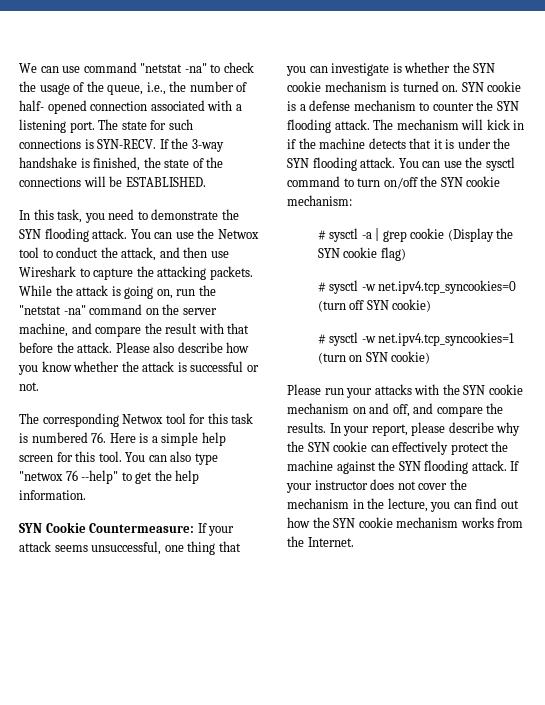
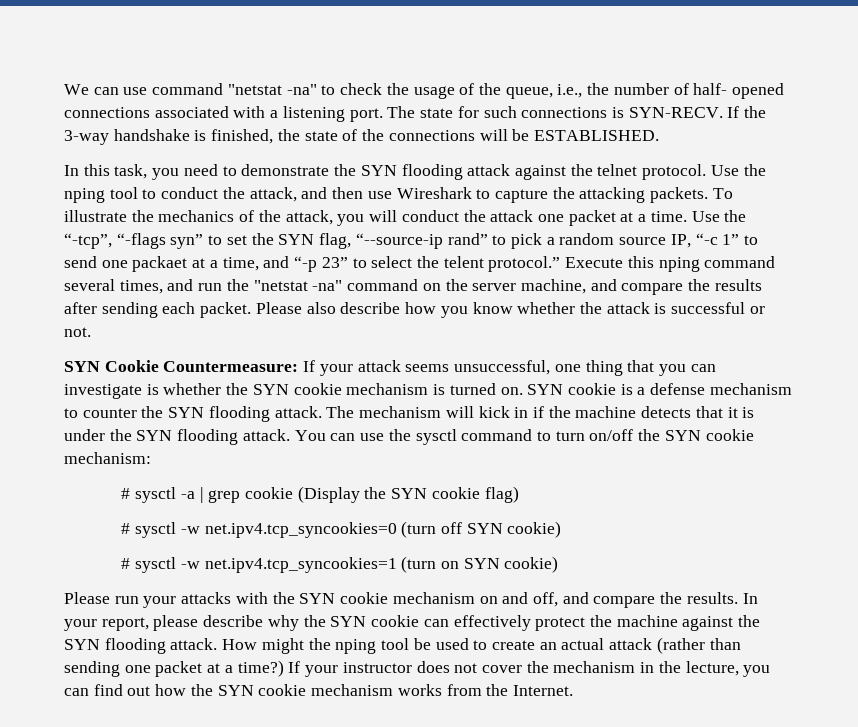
- We can use command "netstat -na" to check the usage of the queue, i.e., the number of half- opened connection associated with a listening port.
+ We can use command "netstat -na" to check the usage of the queue, i.e., the number of half- opened connections associated with a listening port.
- In this task, you need to demonstrate the SYN flooding attack. You can use the Netwox tool to conduct the attack, and then use Wireshark to capture the attacking packets.
+ In this task, you need to demonstrate the SYN flooding attack against the telnet protocol. Use the nping tool to conduct the attack, and then use Wireshark to capture the attacking packets.
- While the attack is going on, run the "netstat -na" command on the server machine, and compare the result with that before the attack.
+ To illustrate the mechanics of the attack, you will conduct the attack one packet at a time. Use the “-tcp”, “-flags syn” to set the SYN flag, “--source-ip rand” to pick a random source IP, “-c 1” to send one packaet at a time, and “-p 23” to select the telent protocol.” Execute this nping command several times, and run the "netstat -na" command on the server machine, and compare the results after sending each packet.
- The corresponding Netwox tool for this task is numbered 76. Here is a simple help screen for this tool. You can also type "netwox 76 --help" to get the help information.
+ How might the nping tool be used to create an actual attack (rather than sending one packet at a time?)

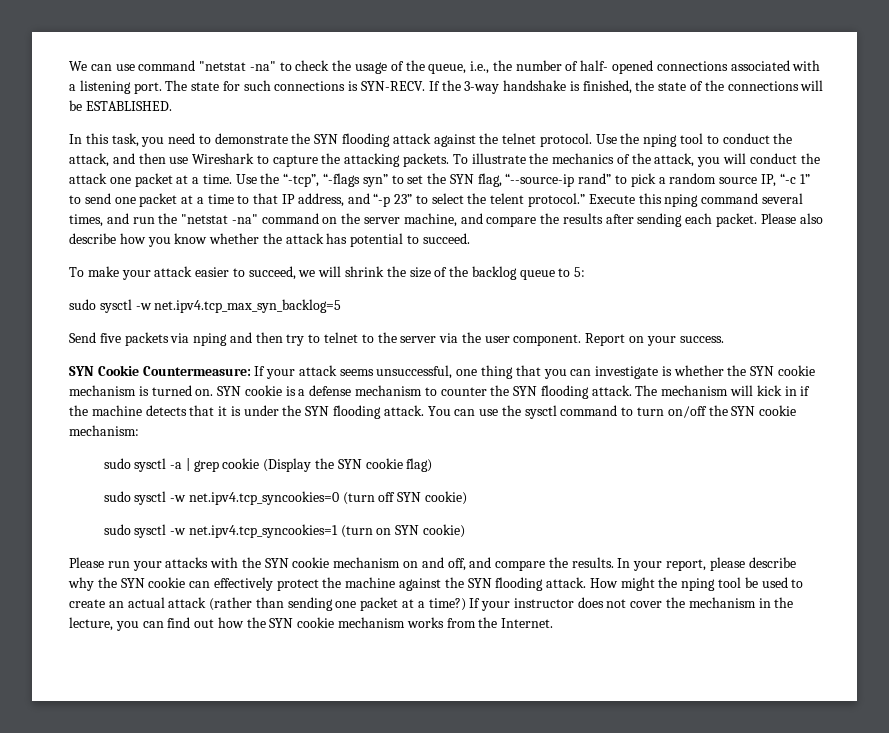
- Use the “-tcp”, “-flags syn” to set the SYN flag, “--source-ip rand” to pick a random source IP, “-c 1” to send one packaet at a time, and “-p 23” to select the telent protocol.”
+ Use the “-tcp”, “-flags syn” to set the SYN flag, “--source-ip rand” to pick a random source IP, “-c 1” to send one packet at a time to that IP address, and “-p 23” to select the telent protocol.”
- Please also describe how you know whether the attack is successful or not.
+ Please also describe how you know whether the attack has potential to succeed.
+ To make your attack easier to succeed, we will shrink the size of the backlog queue to 5:
+ sudo sysctl -w net.ipv4.tcp_max_syn_backlog=5
+ Send five packets via nping and then try to telnet to the server via the user component. Report on your success.
- # sysctl -a | grep cookie (Display the SYN cookie flag)
+ sudo sysctl -a | grep cookie (Display the SYN cookie flag)
- # sysctl -w net.ipv4.tcp_syncookies=0 (turn off SYN cookie)
+ sudo sysctl -w net.ipv4.tcp_syncookies=0 (turn off SYN cookie)
- # sysctl -w net.ipv4.tcp_syncookies=1 (turn on SYN cookie)
+ sudo sysctl -w net.ipv4.tcp_syncookies=1 (turn on SYN cookie)

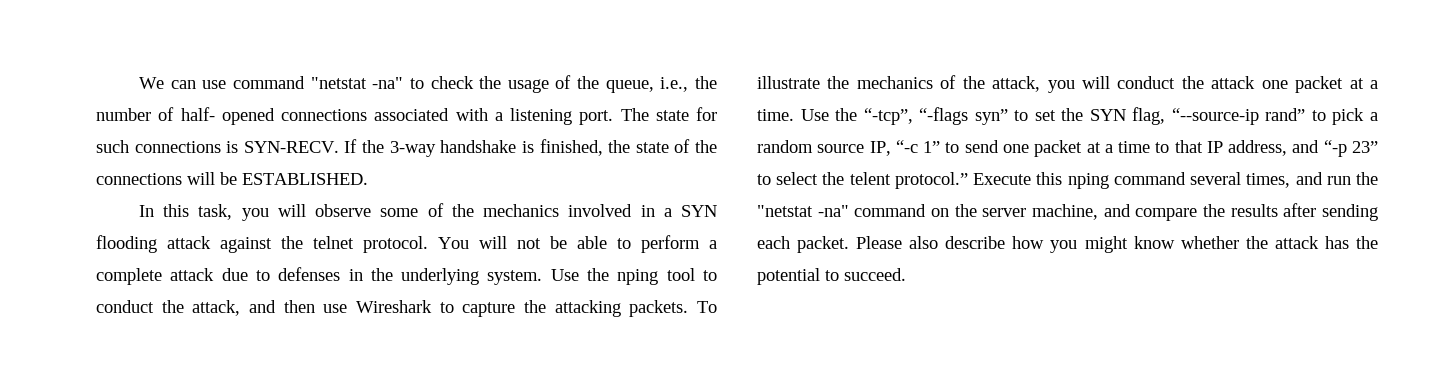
- In this task, you need to demonstrate the SYN flooding attack against the telnet protocol.
+ In this task, you will observe some of the mechanics involved in a SYN flooding attack against the telnet protocol.
+ You will not be able to perform a complete attack due to defenses in the underlying system.
- Please also describe how you know whether the attack has potential to succeed.
+ Please also describe how you might know whether the attack has the potential to succeed.
- To make your attack easier to succeed, we will shrink the size of the backlog queue to 5:
- sudo sysctl -w net.ipv4.tcp_max_syn_backlog=5
- Send five packets via nping and then try to telnet to the server via the user component. Report on your success.
- SYN Cookie Countermeasure: If your attack seems unsuccessful, one thing that you can investigate is whether the SYN cookie mechanism is turned on. SYN cookie is a defense mechanism to counter the SYN flooding attack. The mechanism will kick in if the machine detects that it is under the SYN flooding attack. You can use the sysctl command to turn on/off the SYN cookie mechanism:
- sudo sysctl -a | grep cookie (Display the SYN cookie flag)
- sudo sysctl -w net.ipv4.tcp_syncookies=0 (turn off SYN cookie)
- sudo sysctl -w net.ipv4.tcp_syncookies=1 (turn on SYN cookie)
- Please run your attacks with the SYN cookie mechanism on and off, and compare the results. In your report, please describe why the SYN cookie can effectively protect the machine against the SYN flooding attack. How might the nping tool be used to create an actual attack (rather than sending one packet at a time?) If your instructor does not cover the mechanism in the lecture, you can find out how the SYN cookie mechanism works from the Internet.

